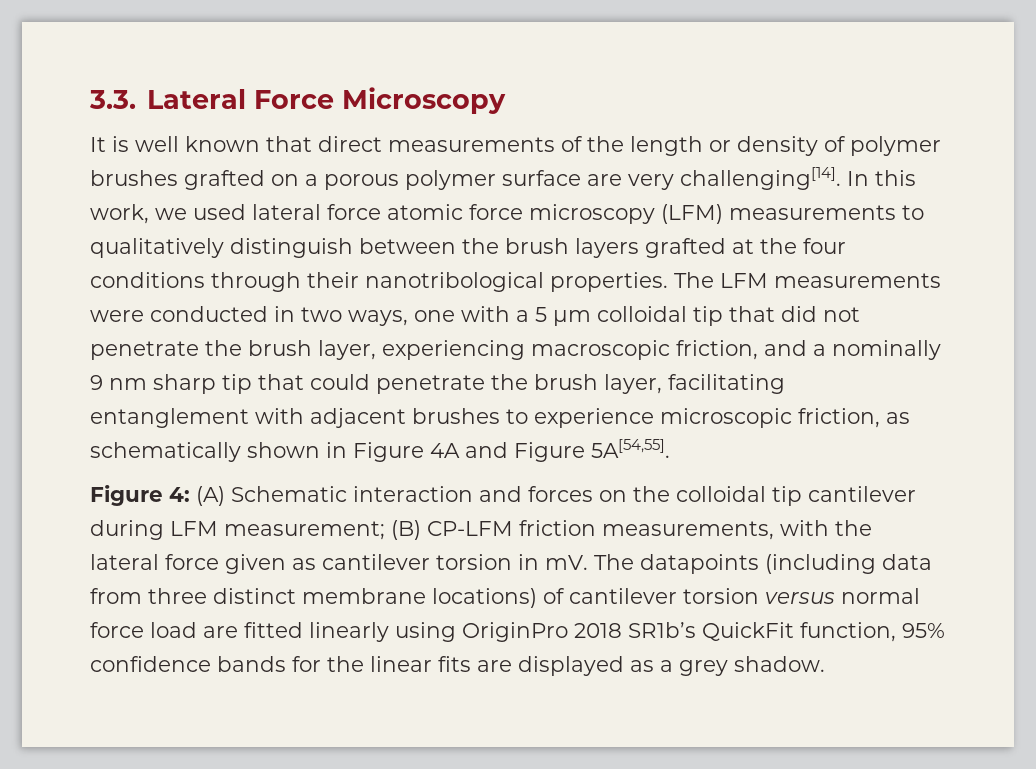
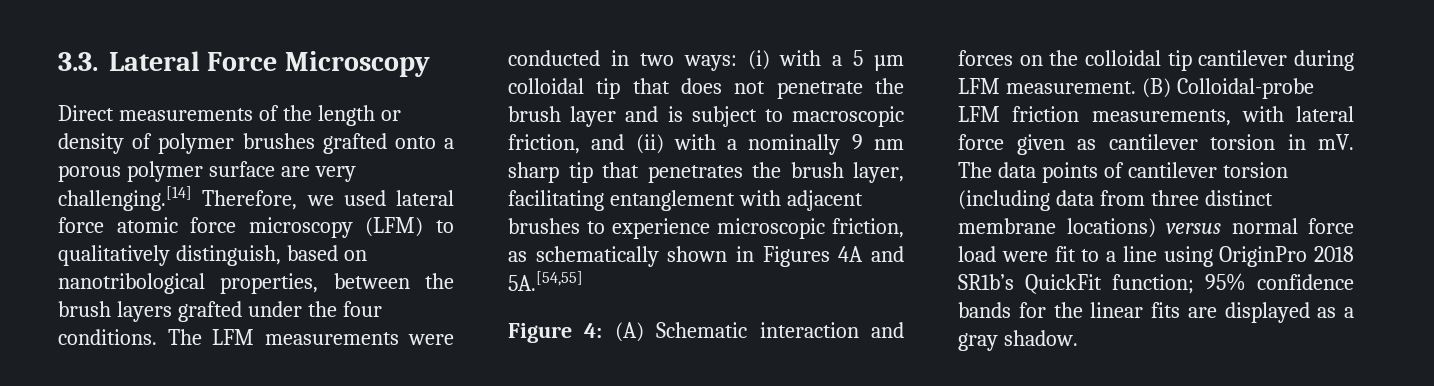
- It is well known that direct measurements of the length or density of polymer brushes grafted on a porous polymer surface are very challenging[14]. In this work, we used lateral force atomic force microscopy (LFM) measurements to qualitatively distinguish between the brush layers grafted at the four conditions through their nanotribological properties.
+ Direct measurements of the length or density of polymer brushes grafted onto a porous polymer surface are very challenging.[14] Therefore, we used lateral force atomic force microscopy (LFM) to qualitatively distinguish, based on nanotribological properties, between the brush layers grafted under the four conditions.
- The LFM measurements were conducted in two ways, one with a 5 µm colloidal tip that did not penetrate the brush layer, experiencing macroscopic friction, and a nominally 9 nm sharp tip that could penetrate the brush layer, facilitating entanglement with adjacent brushes to experience microscopic friction, as schematically shown in Figure 4A and Figure 5A[54,55].
+ The LFM measurements were conducted in two ways: (i) with a 5 µm colloidal tip that does not penetrate the brush layer and is subject to macroscopic friction, and (ii) with a nominally 9 nm sharp tip that penetrates the brush layer, facilitating entanglement with adjacent brushes to experience microscopic friction, as schematically shown in Figures 4A and 5A.[54,55]
- Figure 4: (A) Schematic interaction and forces on the colloidal tip cantilever during LFM measurement; (B) CP-LFM friction measurements, with the lateral force given as cantilever torsion in mV.
+ Figure 4: (A) Schematic interaction and forces on the colloidal tip cantilever during LFM measurement. (B) Colloidal-probe LFM friction measurements, with lateral force given as cantilever torsion in mV.
- The datapoints (including data from three distinct membrane locations) of cantilever torsion versus normal force load are fitted linearly using OriginPro 2018 SR1b’s QuickFit function, 95% confidence bands for the linear fits are displayed as a grey shadow.
+ The data points of cantilever torsion (including data from three distinct membrane locations) versus normal force load were fit to a line using OriginPro 2018 SR1b’s QuickFit function; 95% confidence bands for the linear fits are displayed as a gray shadow.

